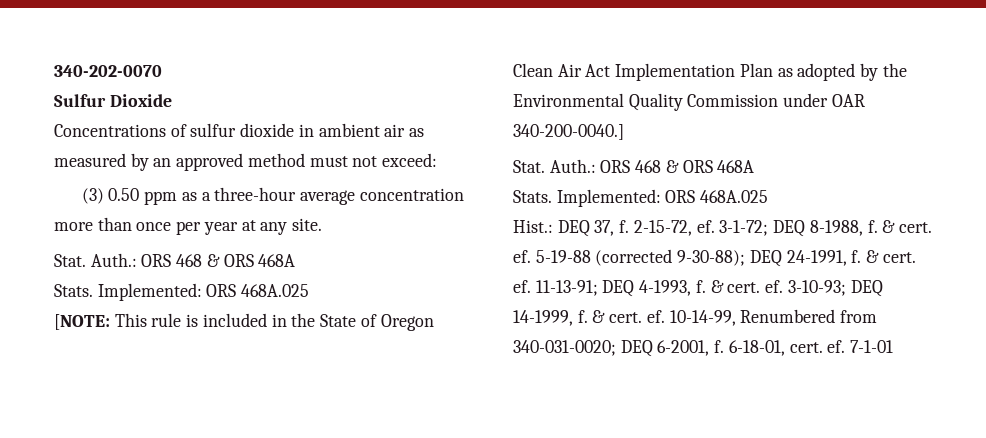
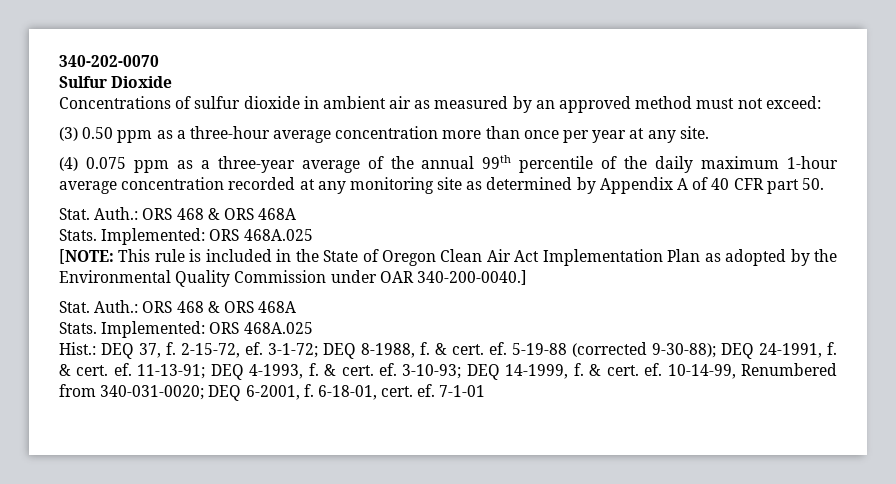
+ (4) 0.075 ppm as a three-year average of the annual 99th percentile of the daily maximum 1-hour average concentration recorded at any monitoring site as determined by Appendix A of 40 CFR part 50.

